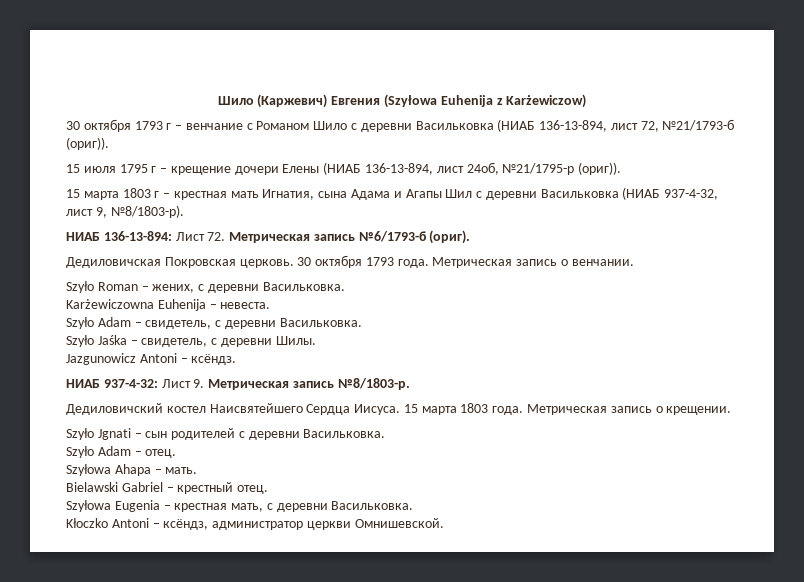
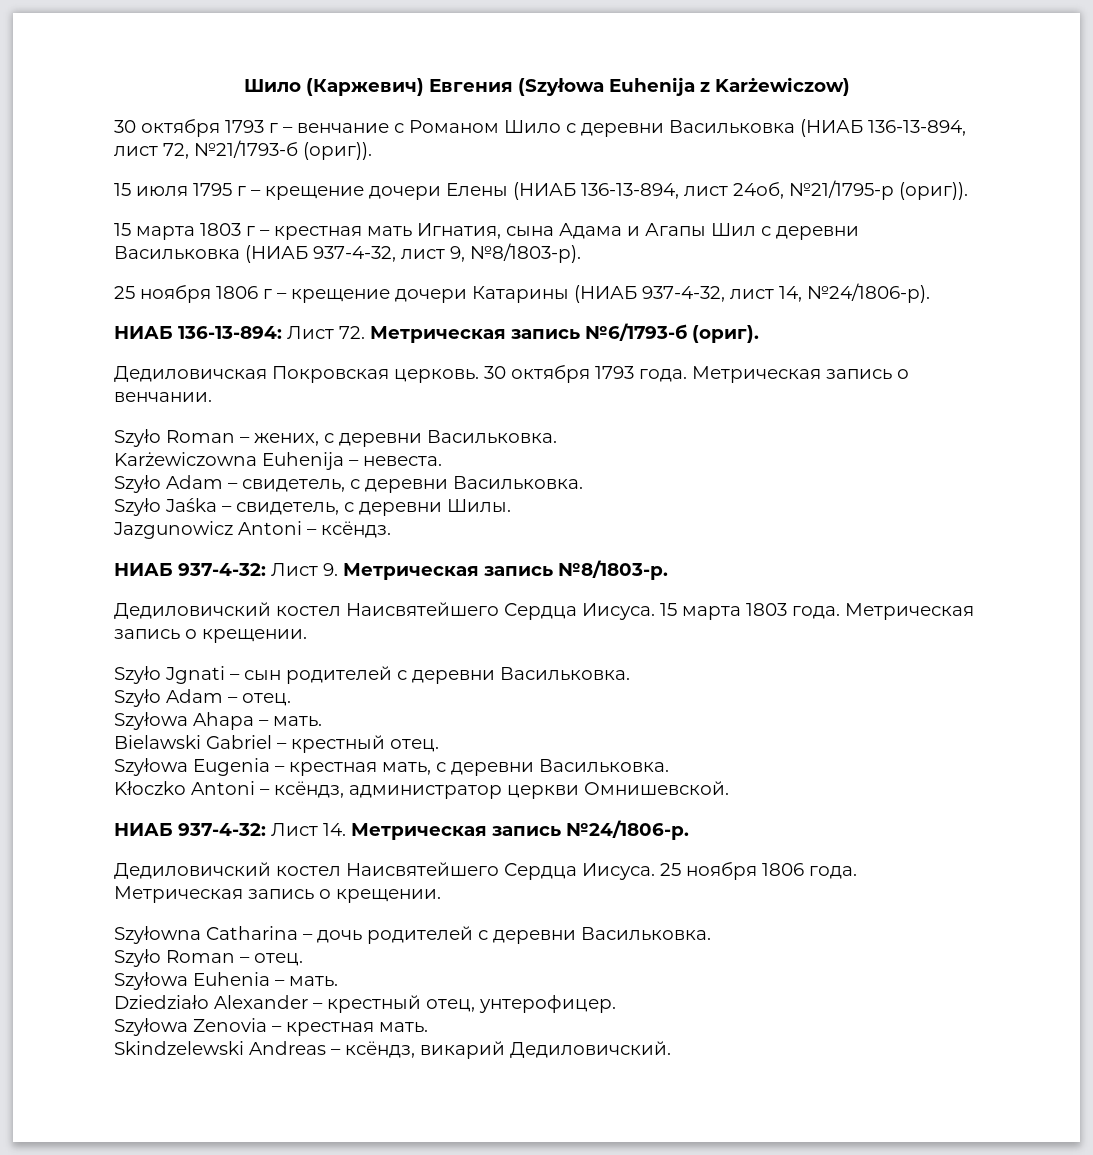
+ 25 ноября 1806 г – крещение дочери Катарины (НИАБ 937-4-32, лист 14, №24/1806-р).
+ НИАБ 937-4-32: Лист 14. Метрическая запись №24/1806-р.
+ Дедиловичский костел Наисвятейшего Сердца Иисуса. 25 ноября 1806 года. Метрическая запись о крещении.
+ Szyłowna Catharina – дочь родителей с деревни Васильковка.
+ Szyło Roman – отец.
+ Szyłowa Euhenia – мать.
+ Dziedziało Alexander – крестный отец, унтерофицер.
+ Szyłowa Zenovia – крестная мать.
+ Skindzelewski Andreas – ксёндз, викарий Дедиловичский.

